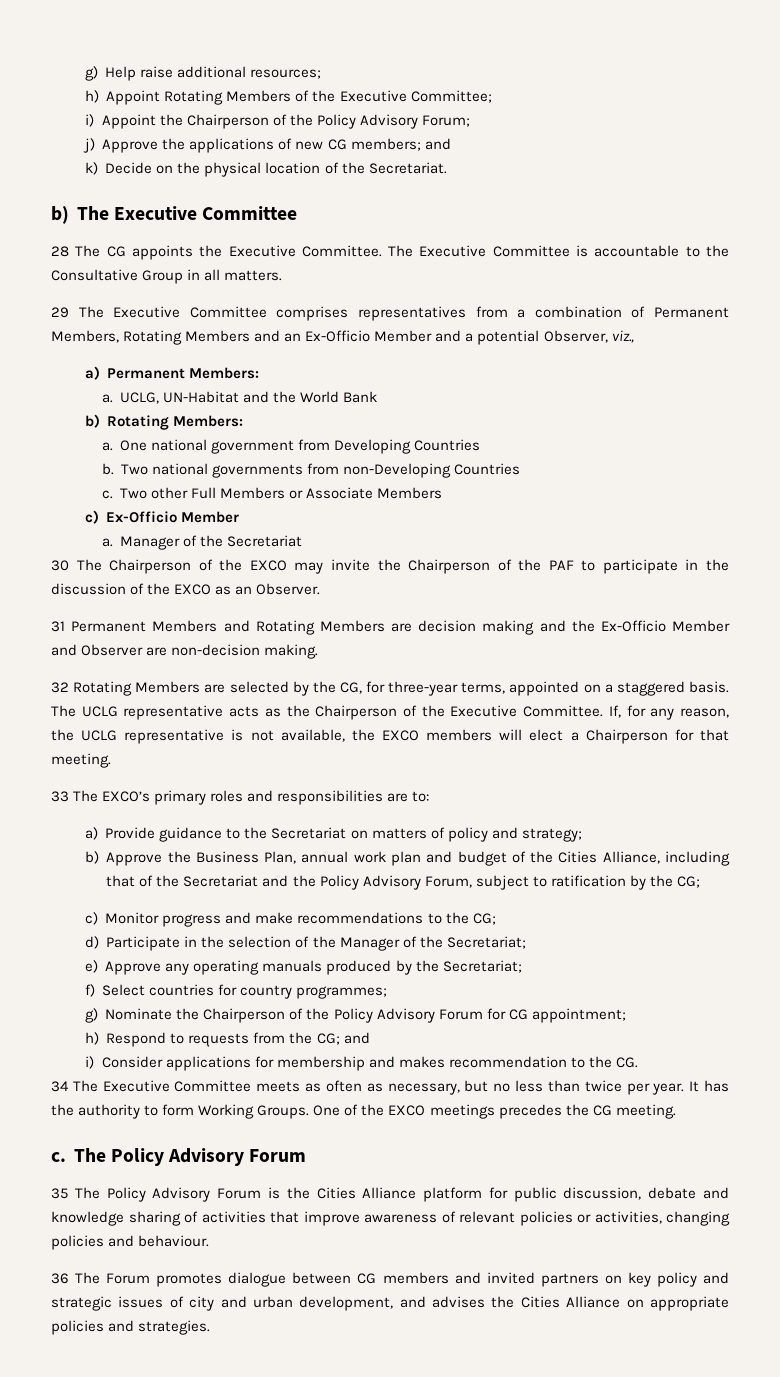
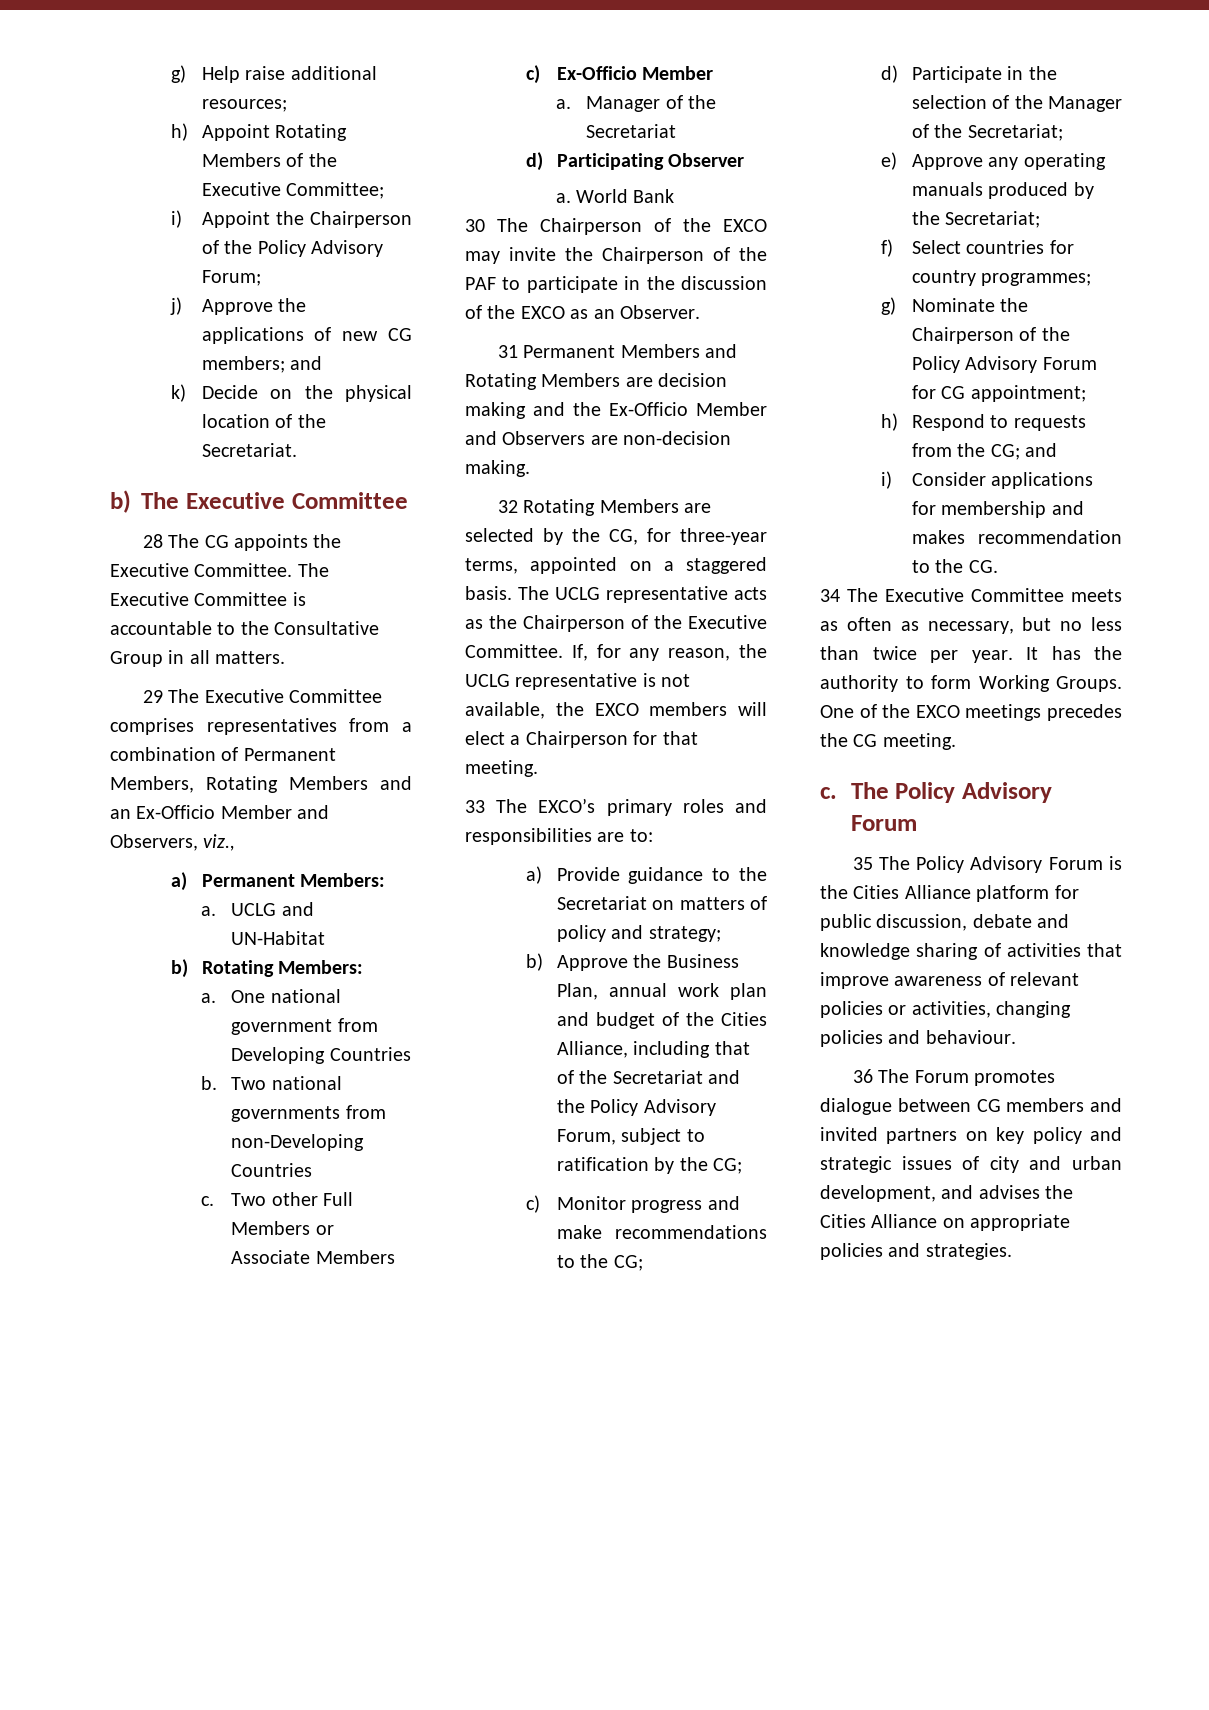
- 29 The Executive Committee comprises representatives from a combination of Permanent Members, Rotating Members and an Ex-Officio Member and a potential Observer, viz.,
+ 29 The Executive Committee comprises representatives from a combination of Permanent Members, Rotating Members and an Ex-Officio Member and Observers, viz.,
- UCLG, UN-Habitat and the World Bank
+ UCLG and UN-Habitat
+ d) Participating Observer
+ a. World Bank
- 31 Permanent Members and Rotating Members are decision making and the Ex-Officio Member and Observer are non-decision making.
+ 31 Permanent Members and Rotating Members are decision making and the Ex-Officio Member and Observers are non-decision making.

